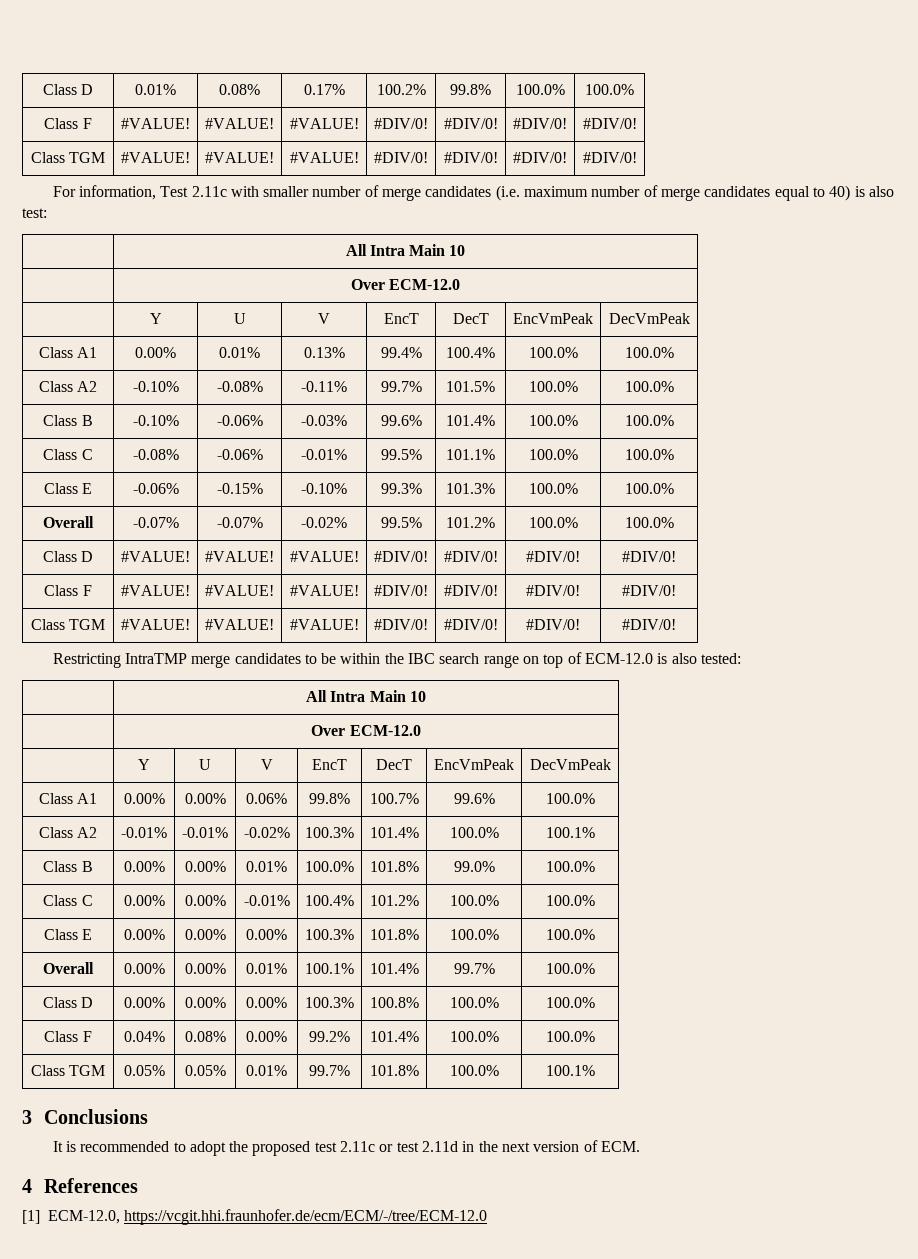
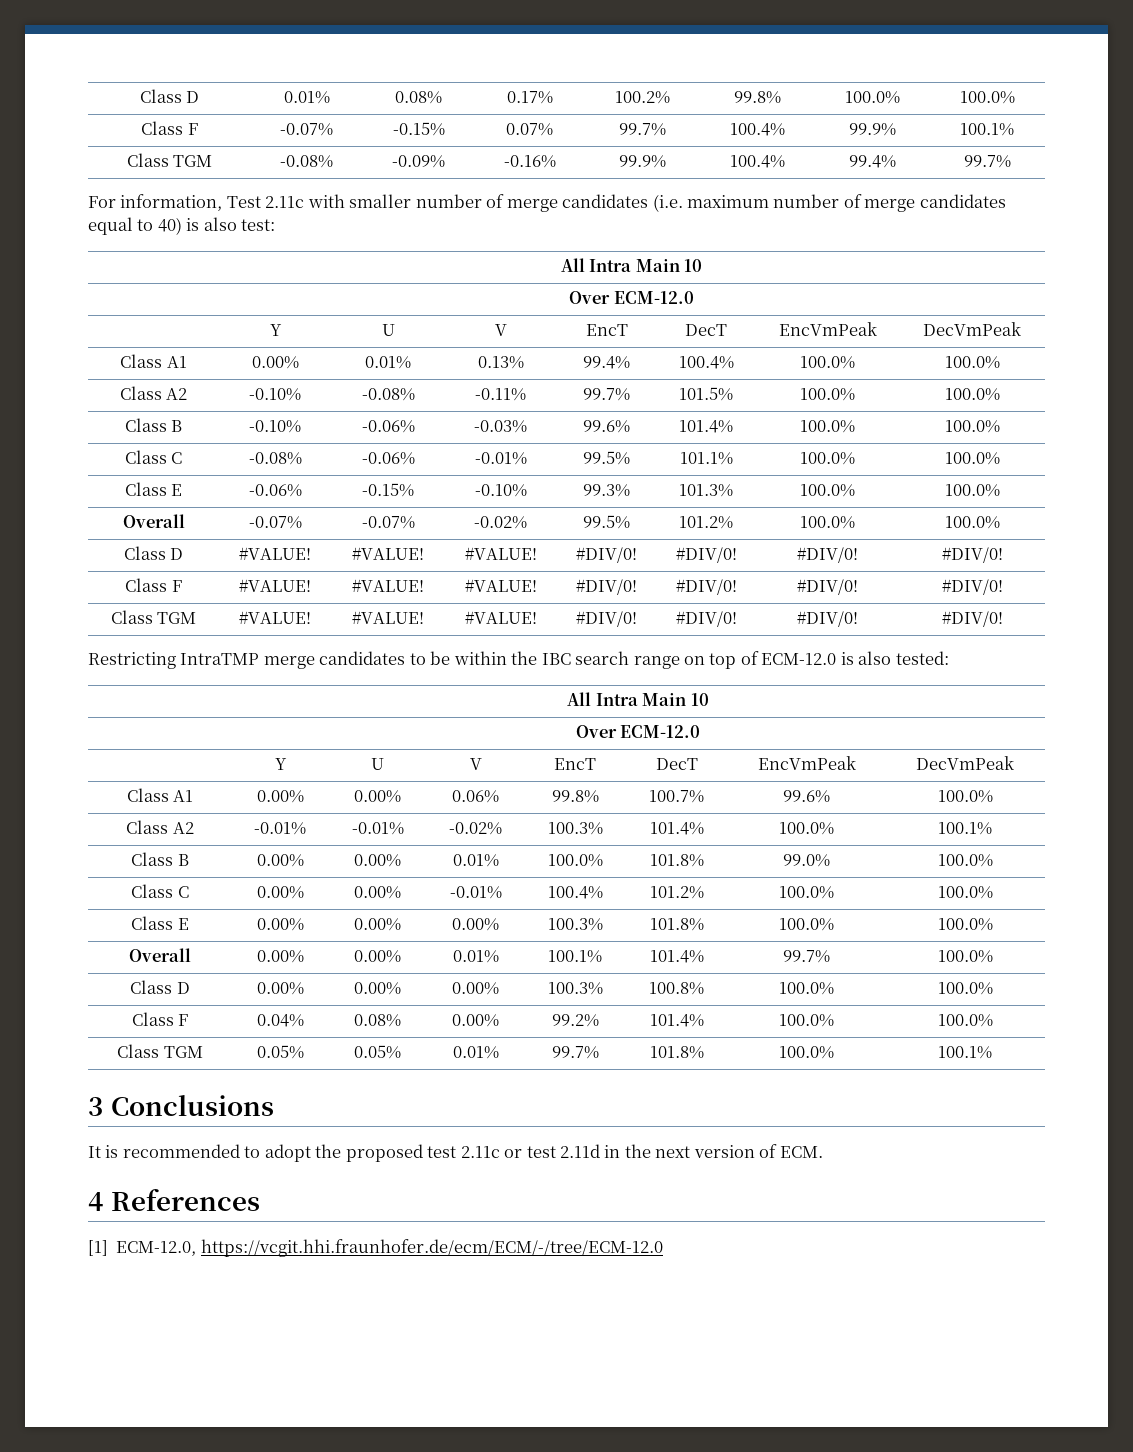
  Class D | 0.01% | 0.08% | 0.17% | 100.2% | 99.8% | 100.0% | 100.0%
- Class F | #VALUE! | #VALUE! | #VALUE! | #DIV/0! | #DIV/0! | #DIV/0! | #DIV/0!
- Class TGM | #VALUE! | #VALUE! | #VALUE! | #DIV/0! | #DIV/0! | #DIV/0! | #DIV/0!
+ Class F | -0.07% | -0.15% | 0.07% | 99.7% | 100.4% | 99.9% | 100.1%
+ Class TGM | -0.08% | -0.09% | -0.16% | 99.9% | 100.4% | 99.4% | 99.7%

